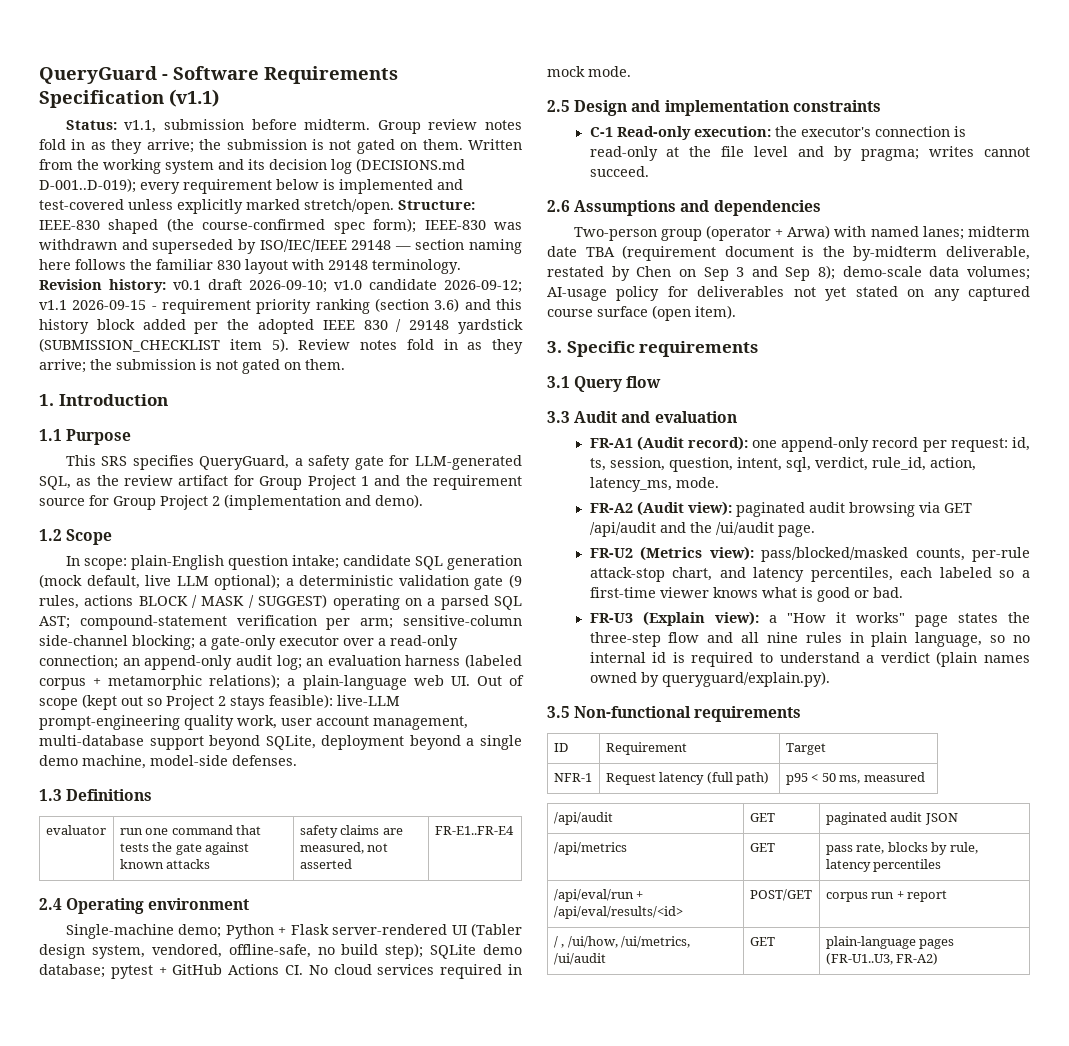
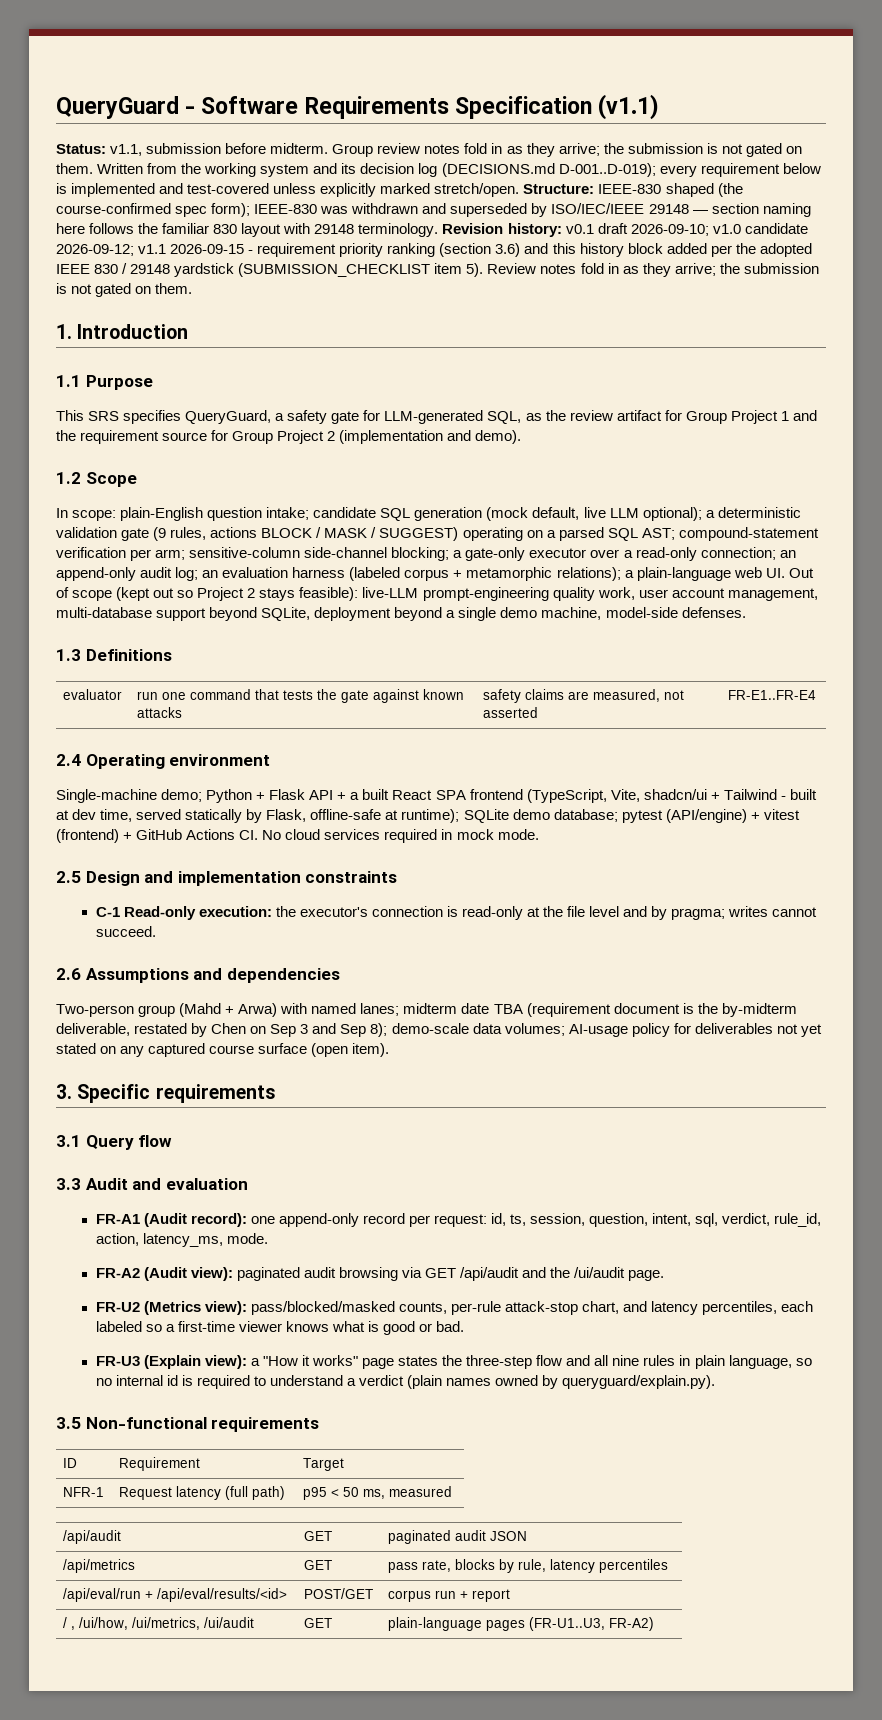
- Single-machine demo; Python + Flask server-rendered UI (Tabler design system, vendored, offline-safe, no build step); SQLite demo database; pytest + GitHub Actions CI. No cloud services required in mock mode.
+ Single-machine demo; Python + Flask API + a built React SPA frontend (TypeScript, Vite, shadcn/ui + Tailwind - built at dev time, served statically by Flask, offline-safe at runtime); SQLite demo database; pytest (API/engine) + vitest (frontend) + GitHub Actions CI. No cloud services required in mock mode.
- Two-person group (operator + Arwa) with named lanes; midterm date TBA (requirement document is the by-midterm deliverable, restated by Chen on Sep 3 and Sep 8); demo-scale data volumes; AI-usage policy for deliverables not yet stated on any captured course surface (open item).
+ Two-person group (Mahd + Arwa) with named lanes; midterm date TBA (requirement document is the by-midterm deliverable, restated by Chen on Sep 3 and Sep 8); demo-scale data volumes; AI-usage policy for deliverables not yet stated on any captured course surface (open item).

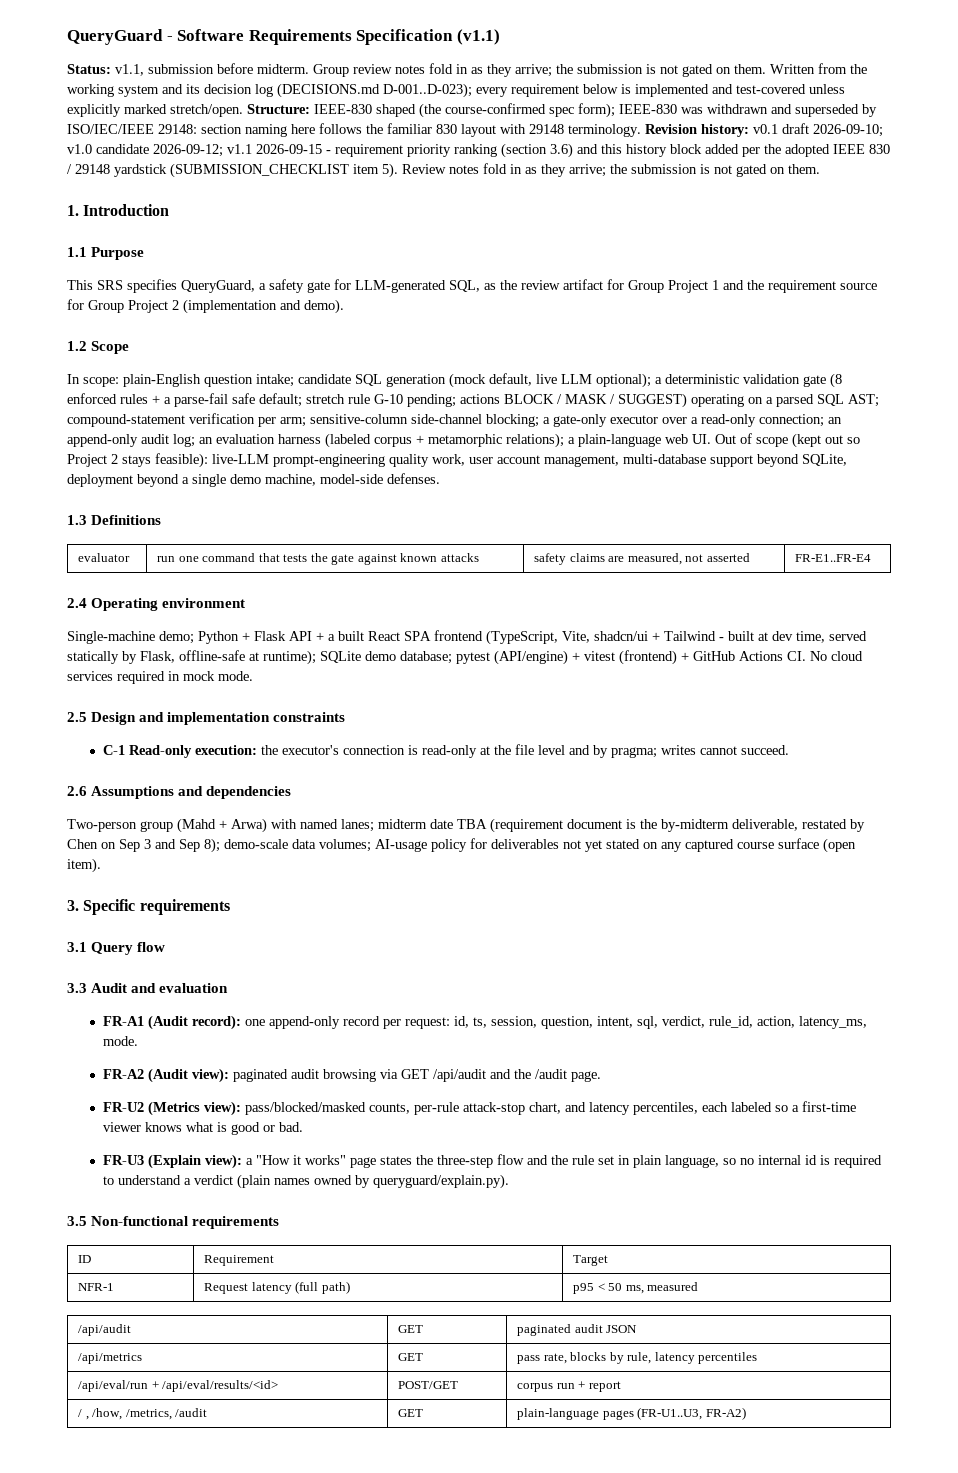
- Written from the working system and its decision log (DECISIONS.md D-001..D-019); every requirement below is implemented and test-covered unless explicitly marked stretch/open.
+ Written from the working system and its decision log (DECISIONS.md D-001..D-023); every requirement below is implemented and test-covered unless explicitly marked stretch/open.
- Structure: IEEE-830 shaped (the course-confirmed spec form); IEEE-830 was withdrawn and superseded by ISO/IEC/IEEE 29148 — section naming here follows the familiar 830 layout with 29148 terminology.
+ Structure: IEEE-830 shaped (the course-confirmed spec form); IEEE-830 was withdrawn and superseded by ISO/IEC/IEEE 29148: section naming here follows the familiar 830 layout with 29148 terminology.
- a deterministic validation gate (9 rules, actions BLOCK / MASK / SUGGEST) operating on a parsed SQL AST;
+ a deterministic validation gate (8 enforced rules + a parse-fail safe default; stretch rule G-10 pending; actions BLOCK / MASK / SUGGEST) operating on a parsed SQL AST;
- FR-A2 (Audit view): paginated audit browsing via GET /api/audit and the /ui/audit page.
+ FR-A2 (Audit view): paginated audit browsing via GET /api/audit and the /audit page.
- FR-U3 (Explain view): a "How it works" page states the three-step flow and all nine rules in plain language, so no internal id is required to understand a verdict (plain names owned by queryguard/explain.py).
+ FR-U3 (Explain view): a "How it works" page states the three-step flow and the rule set in plain language, so no internal id is required to understand a verdict (plain names owned by queryguard/explain.py).
- / , /ui/how, /ui/metrics, /ui/audit | GET | plain-language pages (FR-U1..U3, FR-A2)
+ / , /how, /metrics, /audit | GET | plain-language pages (FR-U1..U3, FR-A2)

